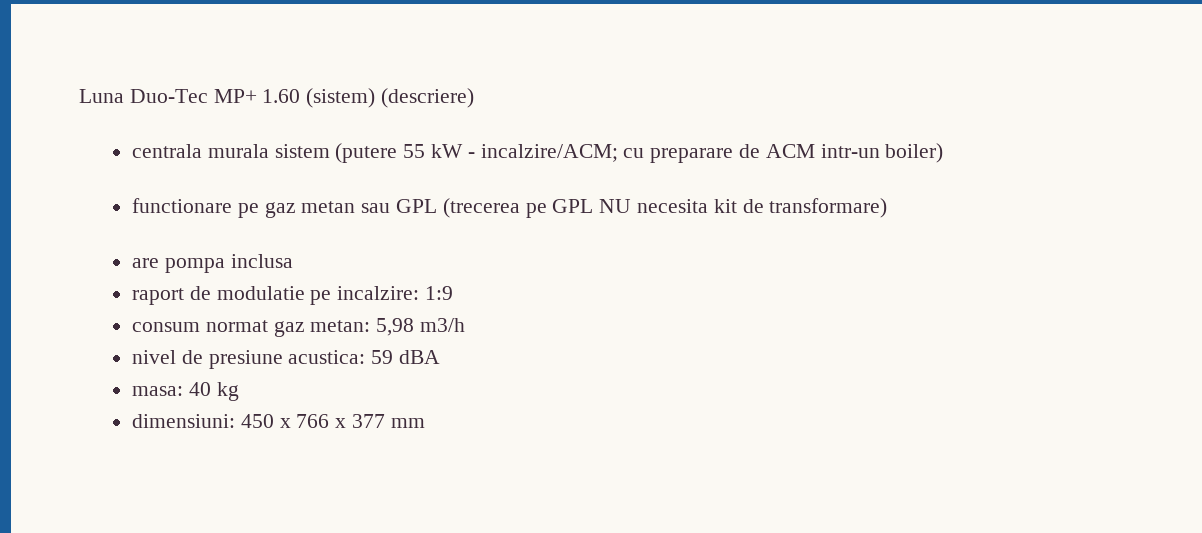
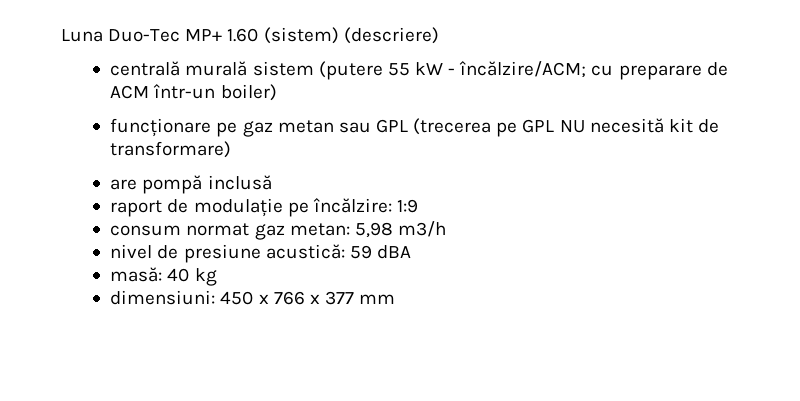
- centrala murala sistem (putere 55 kW - incalzire/ACM; cu preparare de ACM intr-un boiler)
+ centrală murală sistem (putere 55 kW - încălzire/ACM; cu preparare de ACM într-un boiler)
- functionare pe gaz metan sau GPL (trecerea pe GPL NU necesita kit de transformare)
+ funcționare pe gaz metan sau GPL (trecerea pe GPL NU necesită kit de transformare)
- are pompa inclusa
+ are pompă inclusă
- raport de modulatie pe incalzire: 1:9
+ raport de modulație pe încălzire: 1:9
- nivel de presiune acustica: 59 dBA
+ nivel de presiune acustică: 59 dBA
- masa: 40 kg
+ masă: 40 kg

